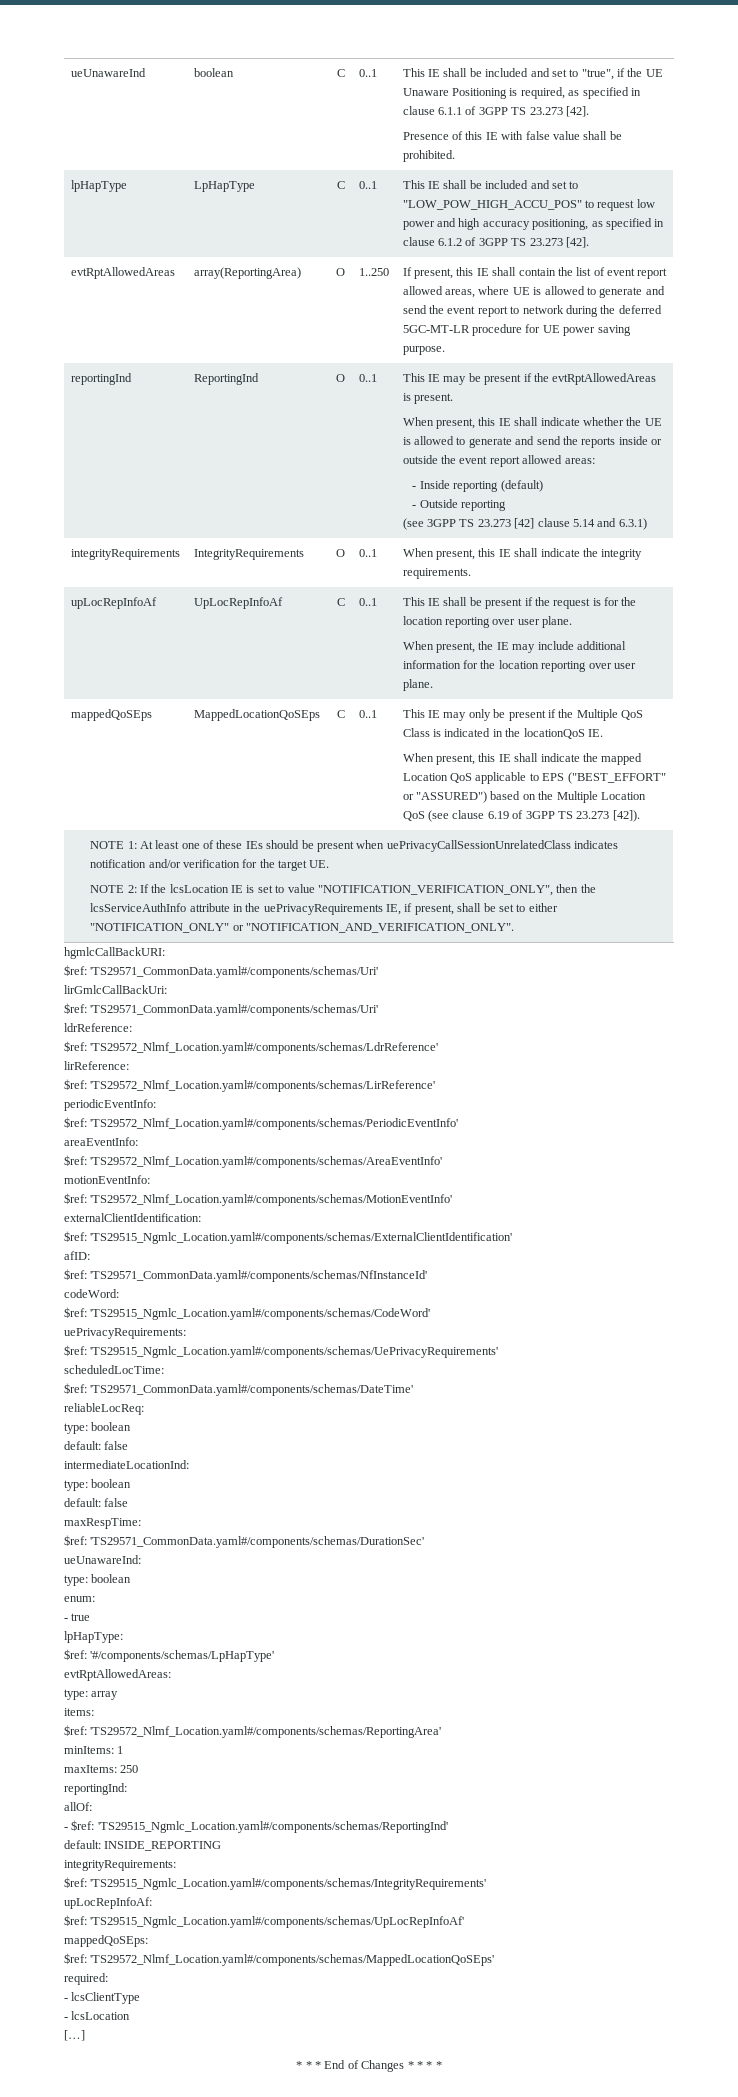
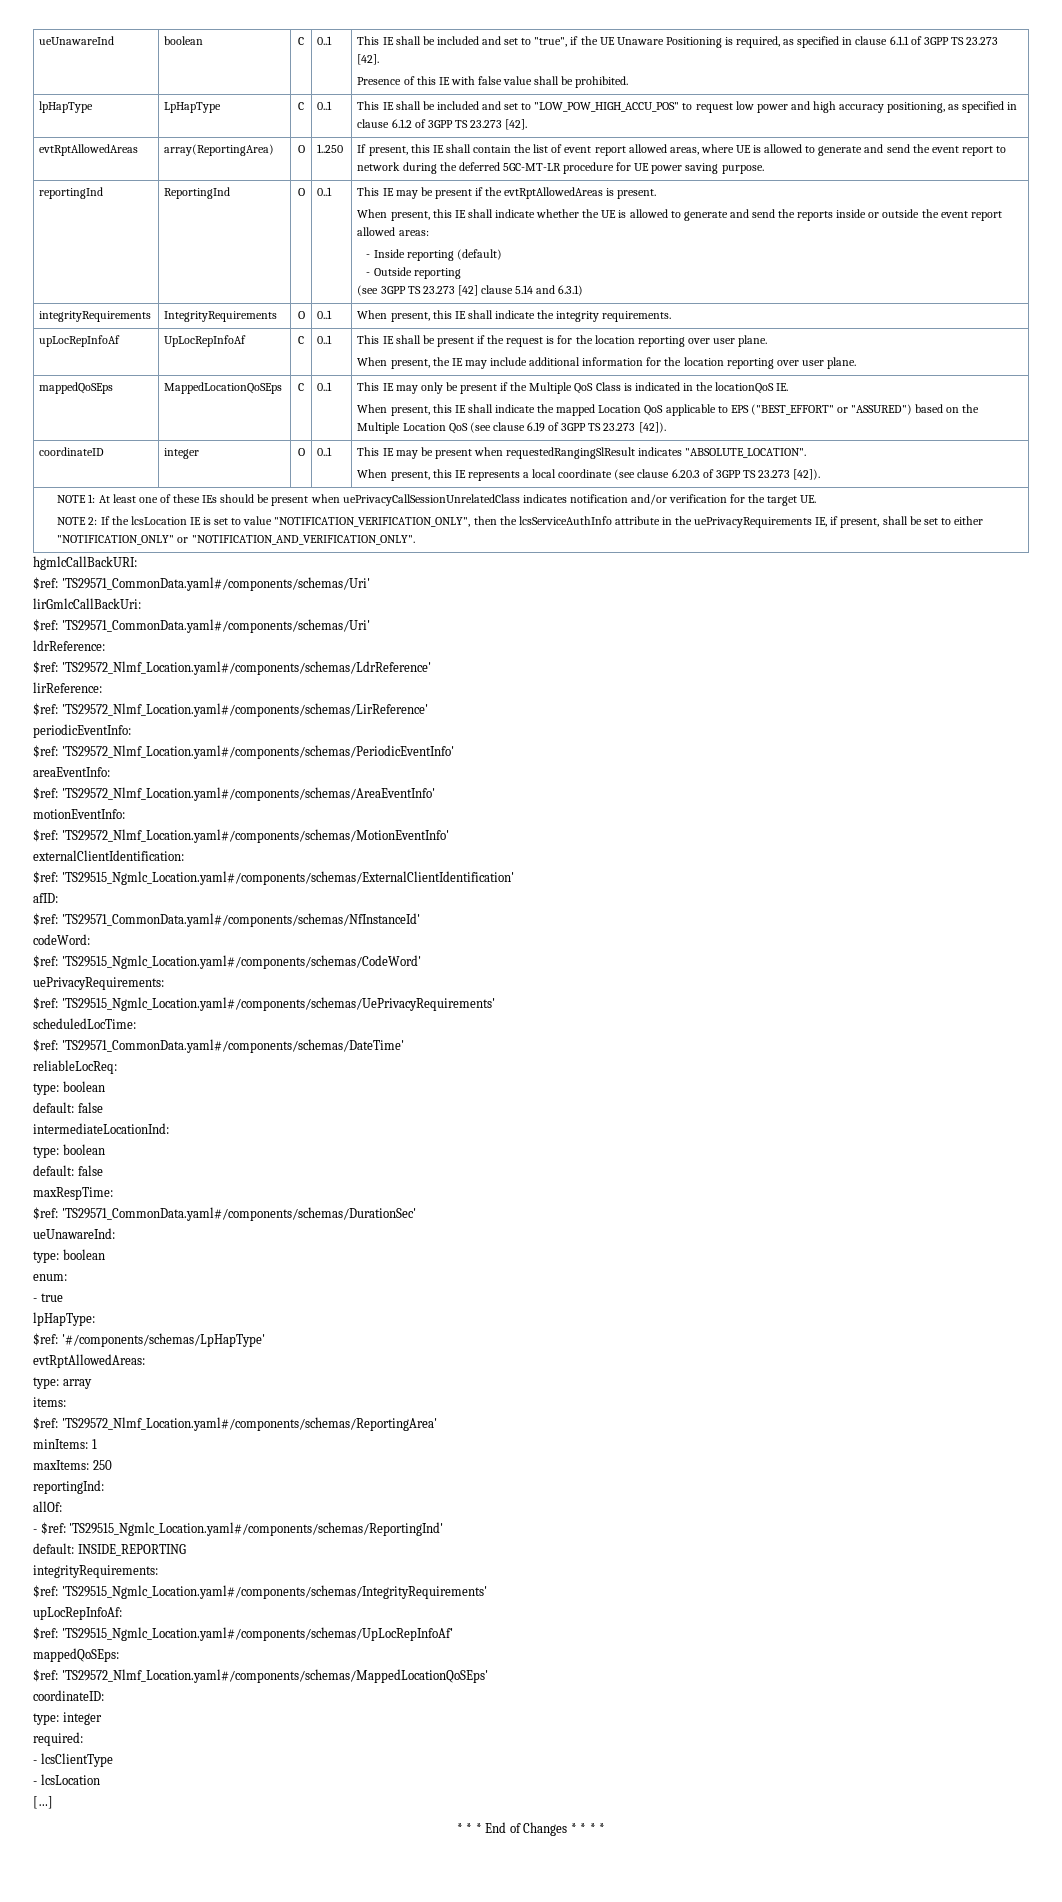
+ coordinateID | integer | O | 0..1 | This IE may be present when requestedRangingSlResult indicates "ABSOLUTE_LOCATION".
+ When present, this IE represents a local coordinate (see clause 6.20.3 of 3GPP TS 23.273 [42]).
+ coordinateID:
+ type: integer

